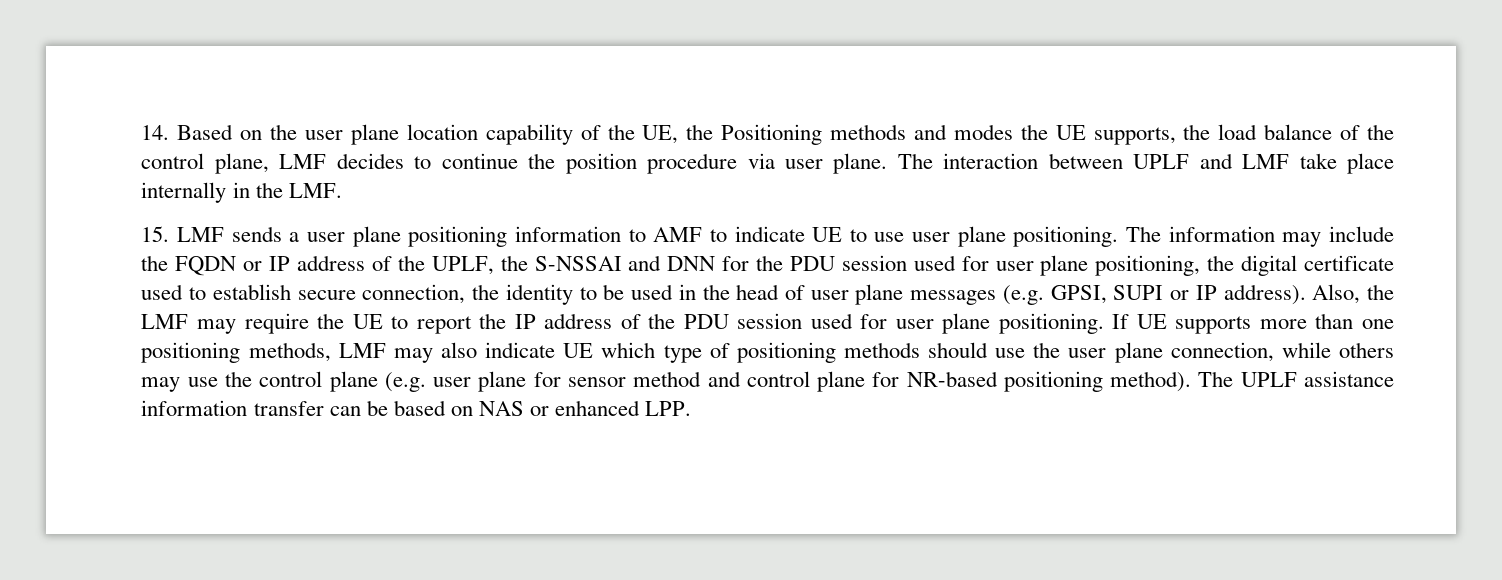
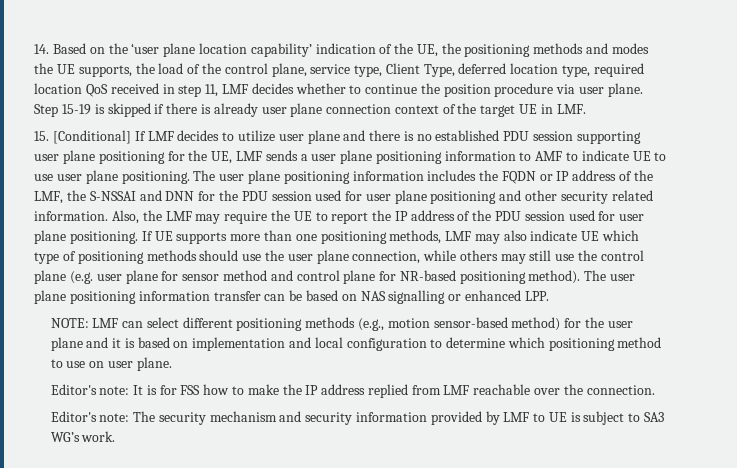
- 14. Based on the user plane location capability of the UE, the Positioning methods and modes the UE supports, the load balance of the control plane, LMF decides to continue the position procedure via user plane.
+ 14. Based on the ‘user plane location capability’ indication of the UE, the positioning methods and modes the UE supports, the load of the control plane, service type, Client Type, deferred location type, required location QoS received in step 11, LMF decides whether to continue the position procedure via user plane.
- The interaction between UPLF and LMF take place internally in the LMF.
- 15. LMF sends a user plane positioning information to AMF to indicate UE to use user plane positioning.
+ Step 15-19 is skipped if there is already user plane connection context of the target UE in LMF.
+ 15. [Conditional] If LMF decides to utilize user plane and there is no established PDU session supporting user plane positioning for the UE, LMF sends a user plane positioning information to AMF to indicate UE to use user plane positioning.
- The information may include the FQDN or IP address of the UPLF, the S-NSSAI and DNN for the PDU session used for user plane positioning, the digital certificate used to establish secure connection, the identity to be used in the head of user plane messages (e.g. GPSI, SUPI or IP address).
+ The user plane positioning information includes the FQDN or IP address of the LMF, the S-NSSAI and DNN for the PDU session used for user plane positioning and other security related information.
- If UE supports more than one positioning methods, LMF may also indicate UE which type of positioning methods should use the user plane connection, while others may use the control plane (e.g. user plane for sensor method and control plane for NR-based positioning method).
+ If UE supports more than one positioning methods, LMF may also indicate UE which type of positioning methods should use the user plane connection, while others may still use the control plane (e.g. user plane for sensor method and control plane for NR-based positioning method).
- The UPLF assistance information transfer can be based on NAS or enhanced LPP.
+ The user plane positioning information transfer can be based on NAS signalling or enhanced LPP.
+ NOTE: LMF can select different positioning methods (e.g., motion sensor-based method) for the user plane and it is based on implementation and local configuration to determine which positioning method to use on user plane.
+ Editor's note: It is for FSS how to make the IP address replied from LMF reachable over the connection.
+ Editor's note: The security mechanism and security information provided by LMF to UE is subject to SA3 WG’s work.

